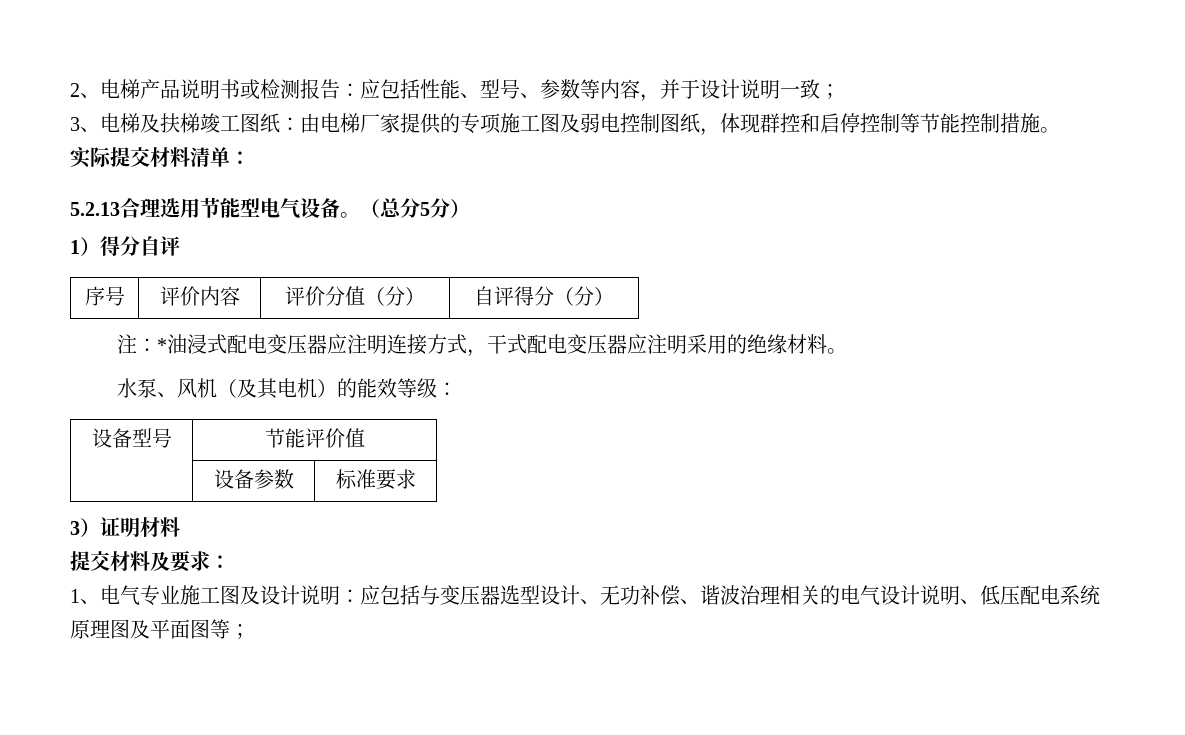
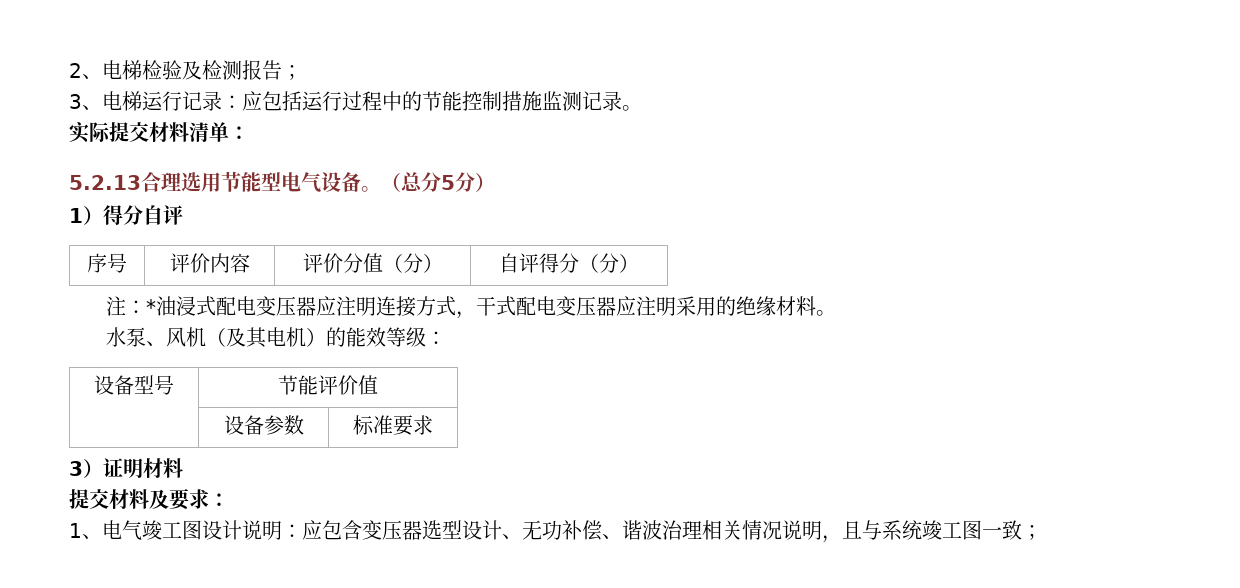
- 2、电梯产品说明书或检测报告：应包括性能、型号、参数等内容，并于设计说明一致；
- 3、电梯及扶梯竣工图纸：由电梯厂家提供的专项施工图及弱电控制图纸，体现群控和启停控制等节能控制措施。
+ 2、电梯检验及检测报告；
+ 3、电梯运行记录：应包括运行过程中的节能控制措施监测记录。
- 1、电气专业施工图及设计说明：应包括与变压器选型设计、无功补偿、谐波治理相关的电气设计说明、低压配电系统原理图及平面图等；
+ 1、电气竣工图设计说明：应包含变压器选型设计、无功补偿、谐波治理相关情况说明，且与系统竣工图一致；

